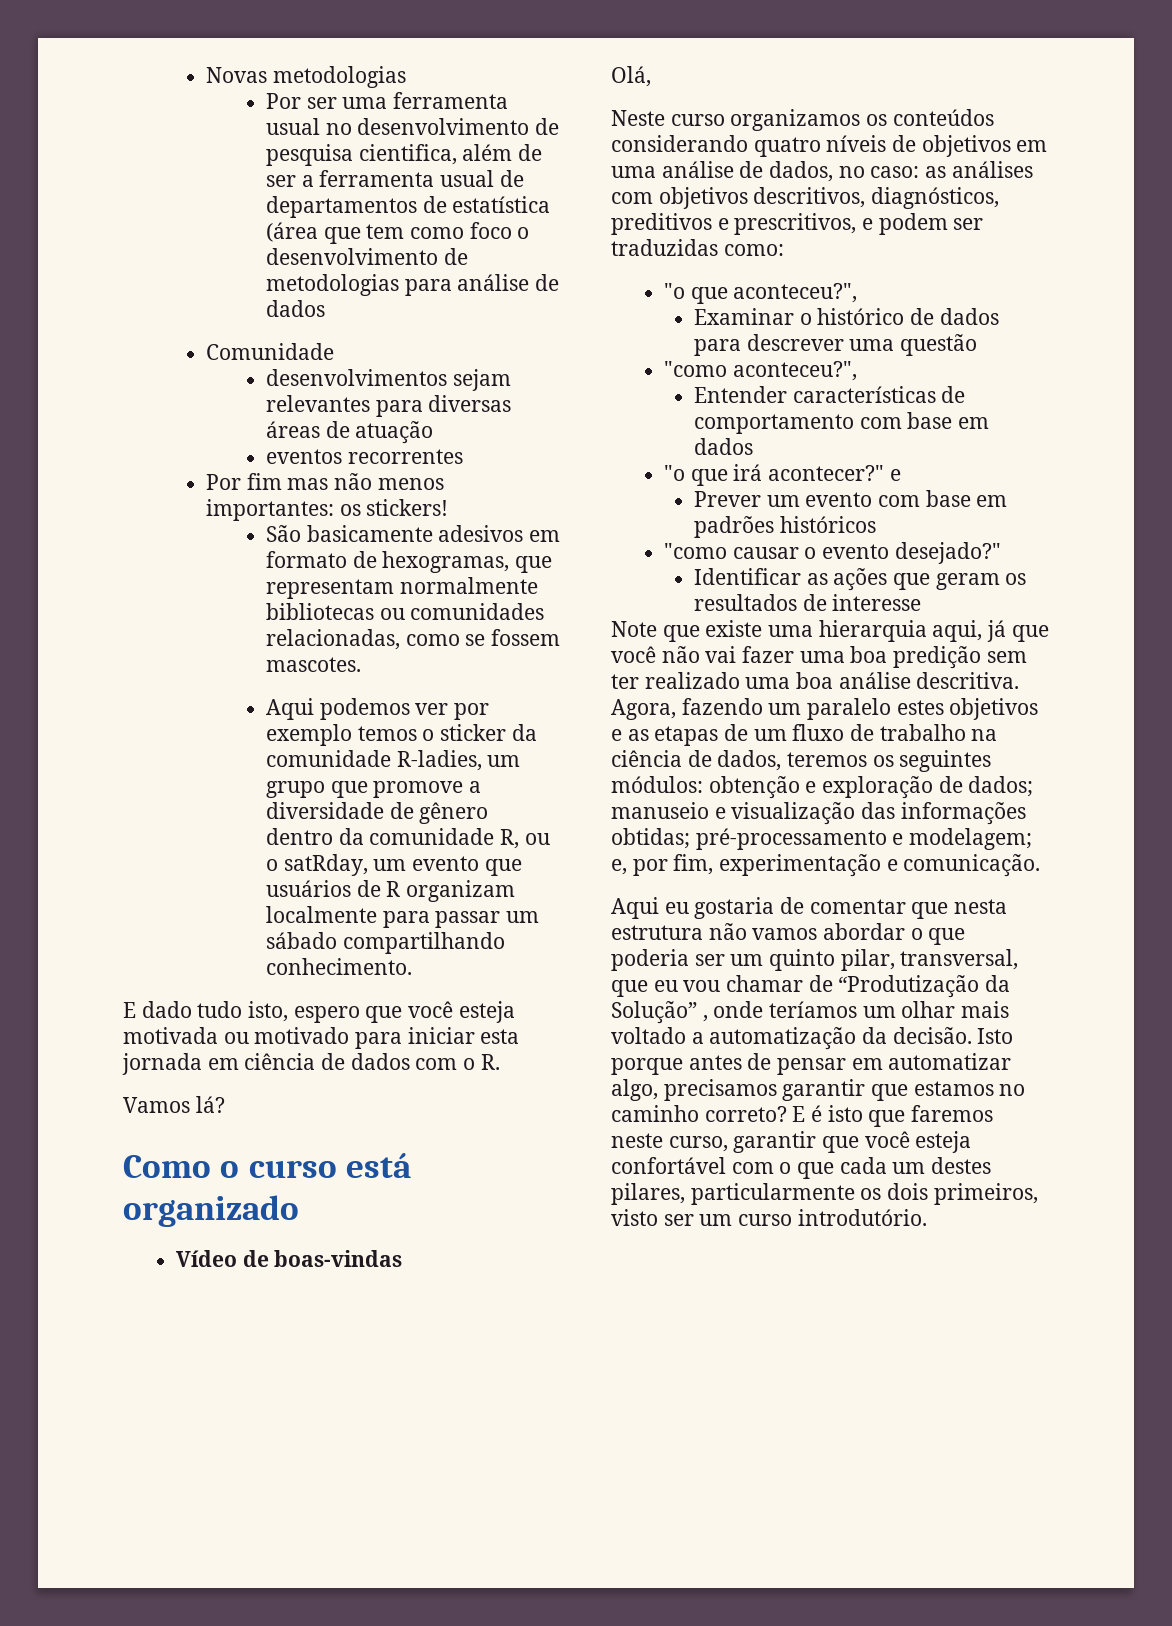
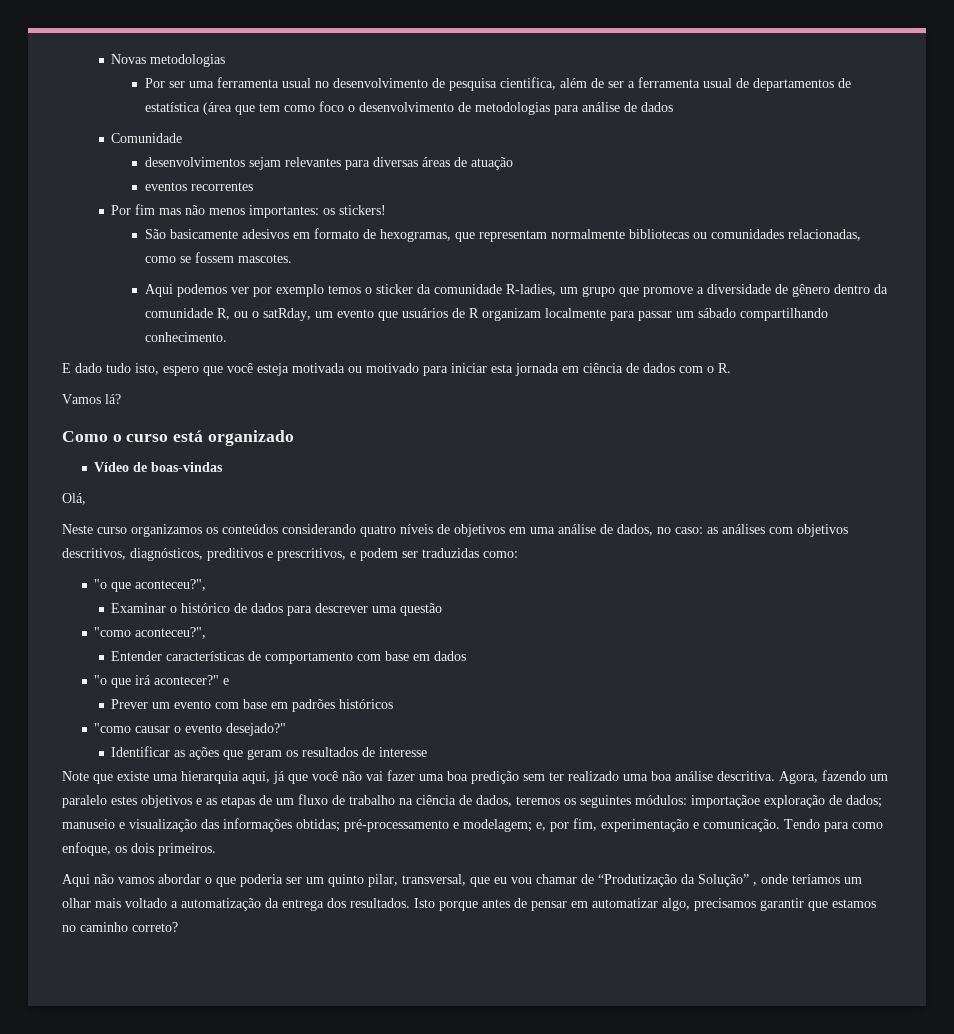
- obtenção e exploração de dados;
+ importaçãoe exploração de dados;
- e, por fim, experimentação e comunicação.
- Aqui eu gostaria de comentar que nesta estrutura não vamos abordar o que poderia ser um quinto pilar, transversal, que eu vou chamar de “Produtização da Solução” , onde teríamos um olhar mais voltado a automatização da decisão.
+ e, por fim, experimentação e comunicação. Tendo para como enfoque, os dois primeiros.
+ Aqui não vamos abordar o que poderia ser um quinto pilar, transversal, que eu vou chamar de “Produtização da Solução” , onde teríamos um olhar mais voltado a automatização da entrega dos resultados.
- E é isto que faremos neste curso, garantir que você esteja confortável com o que cada um destes pilares, particularmente os dois primeiros, visto ser um curso introdutório.

